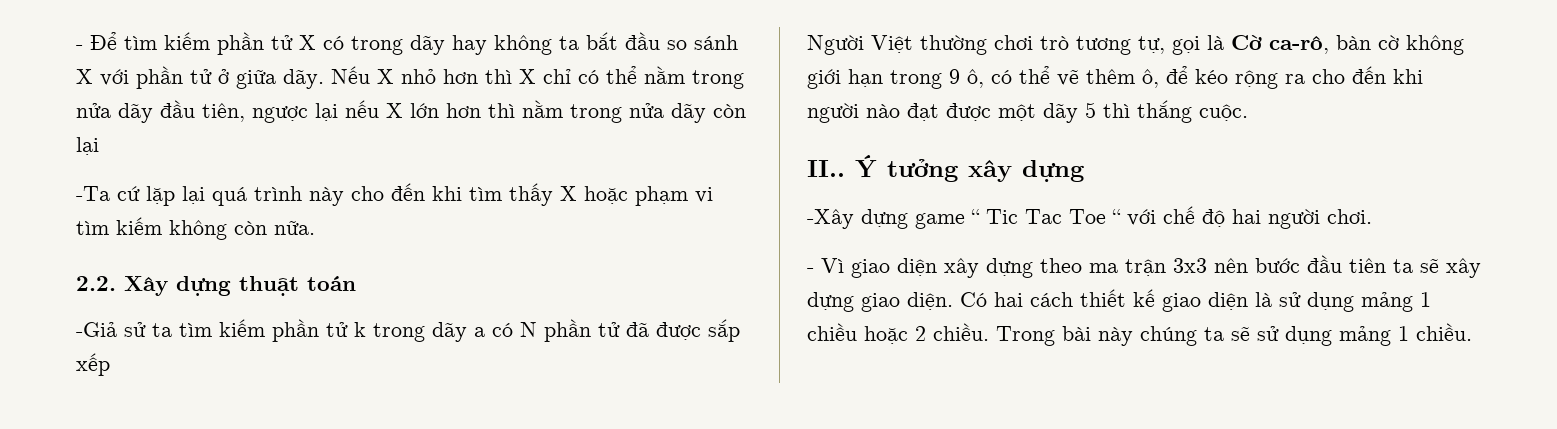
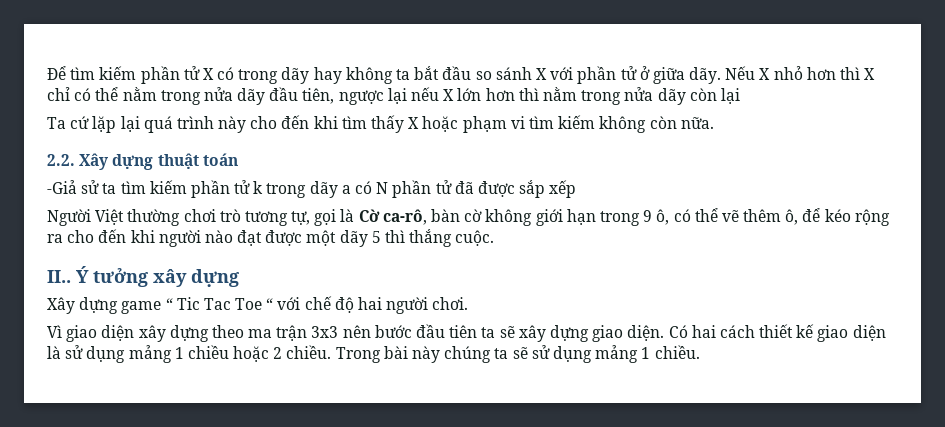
- - Để tìm kiếm phần tử X có trong dãy hay không ta bắt đầu so sánh X với phần tử ở giữa dãy.
+ Để tìm kiếm phần tử X có trong dãy hay không ta bắt đầu so sánh X với phần tử ở giữa dãy.
- -Ta cứ lặp lại quá trình này cho đến khi tìm thấy X hoặc phạm vi tìm kiếm không còn nữa.
+ Ta cứ lặp lại quá trình này cho đến khi tìm thấy X hoặc phạm vi tìm kiếm không còn nữa.
- -Xây dựng game “ Tic Tac Toe “ với chế độ hai người chơi.
+ Xây dựng game “ Tic Tac Toe “ với chế độ hai người chơi.
- - Vì giao diện xây dựng theo ma trận 3x3 nên bước đầu tiên ta sẽ xây dựng giao diện.
+ Vì giao diện xây dựng theo ma trận 3x3 nên bước đầu tiên ta sẽ xây dựng giao diện.

